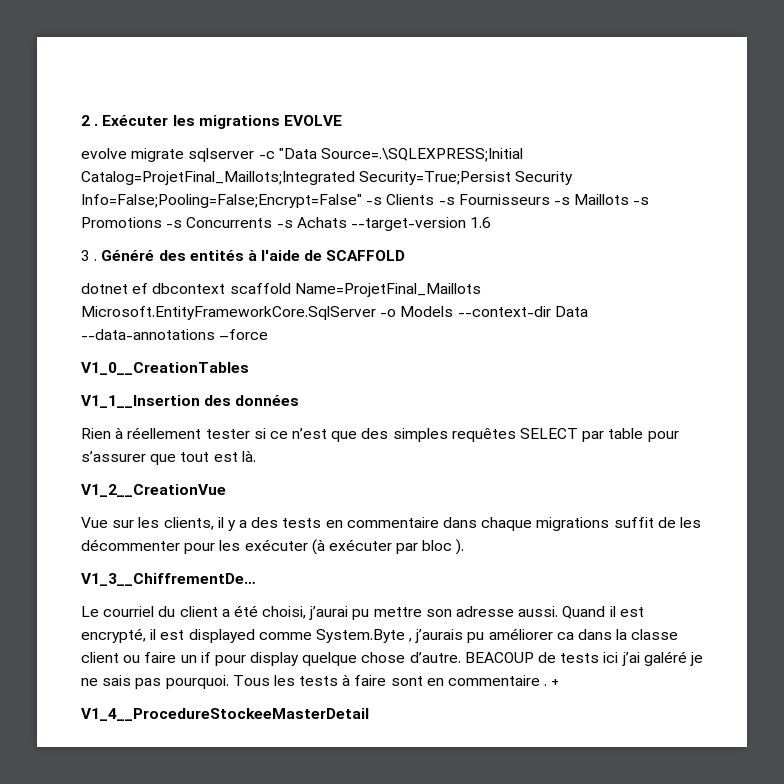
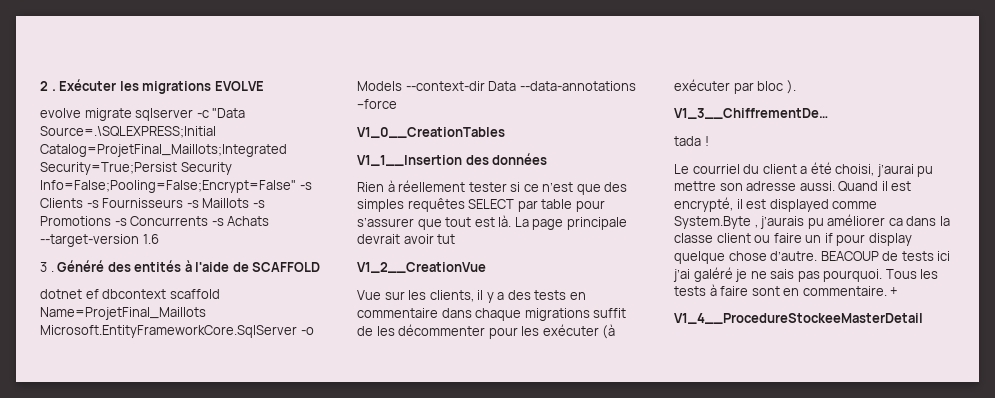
+ La page principale devrait avoir tut
+ tada !
- Tous les tests à faire sont en commentaire .
+ Tous les tests à faire sont en commentaire.

